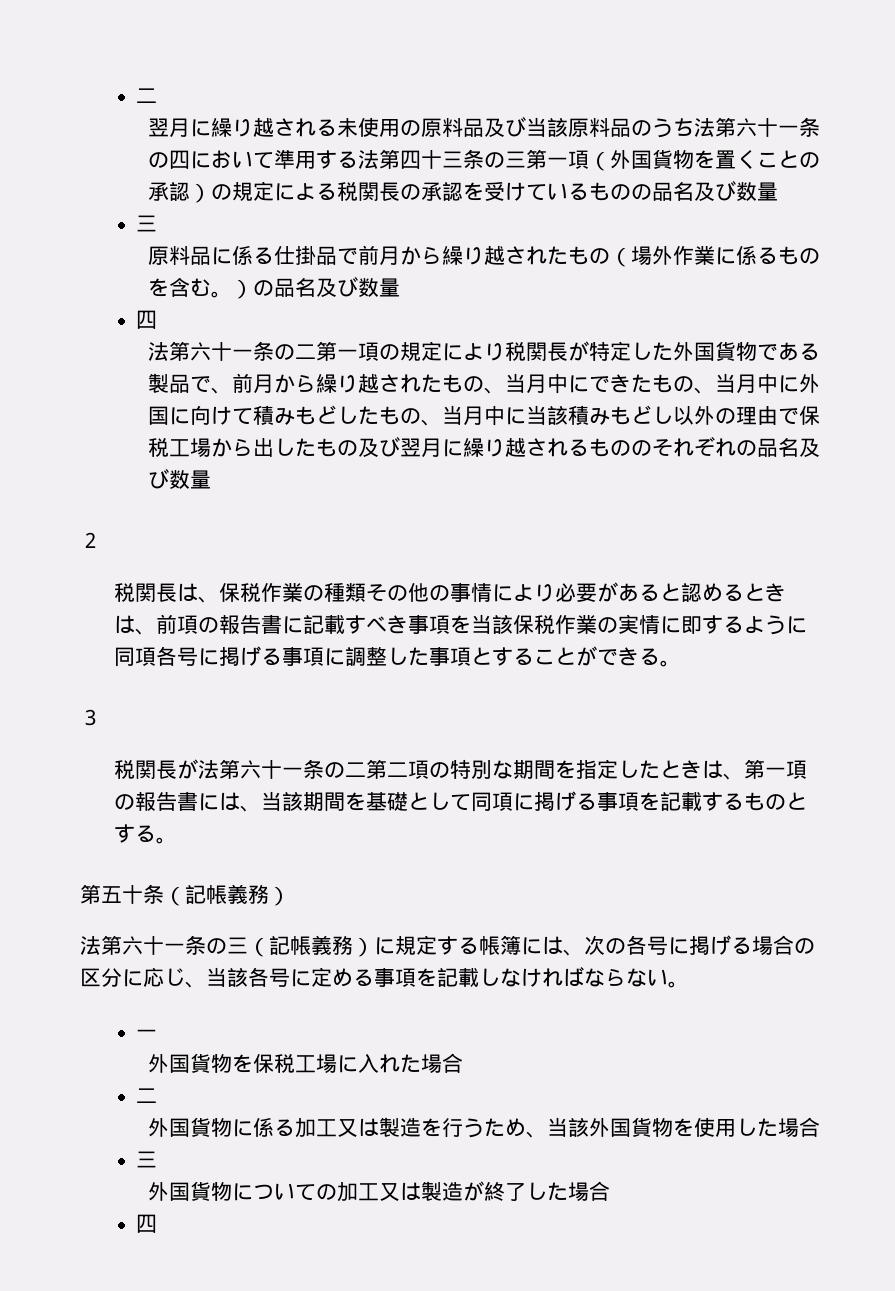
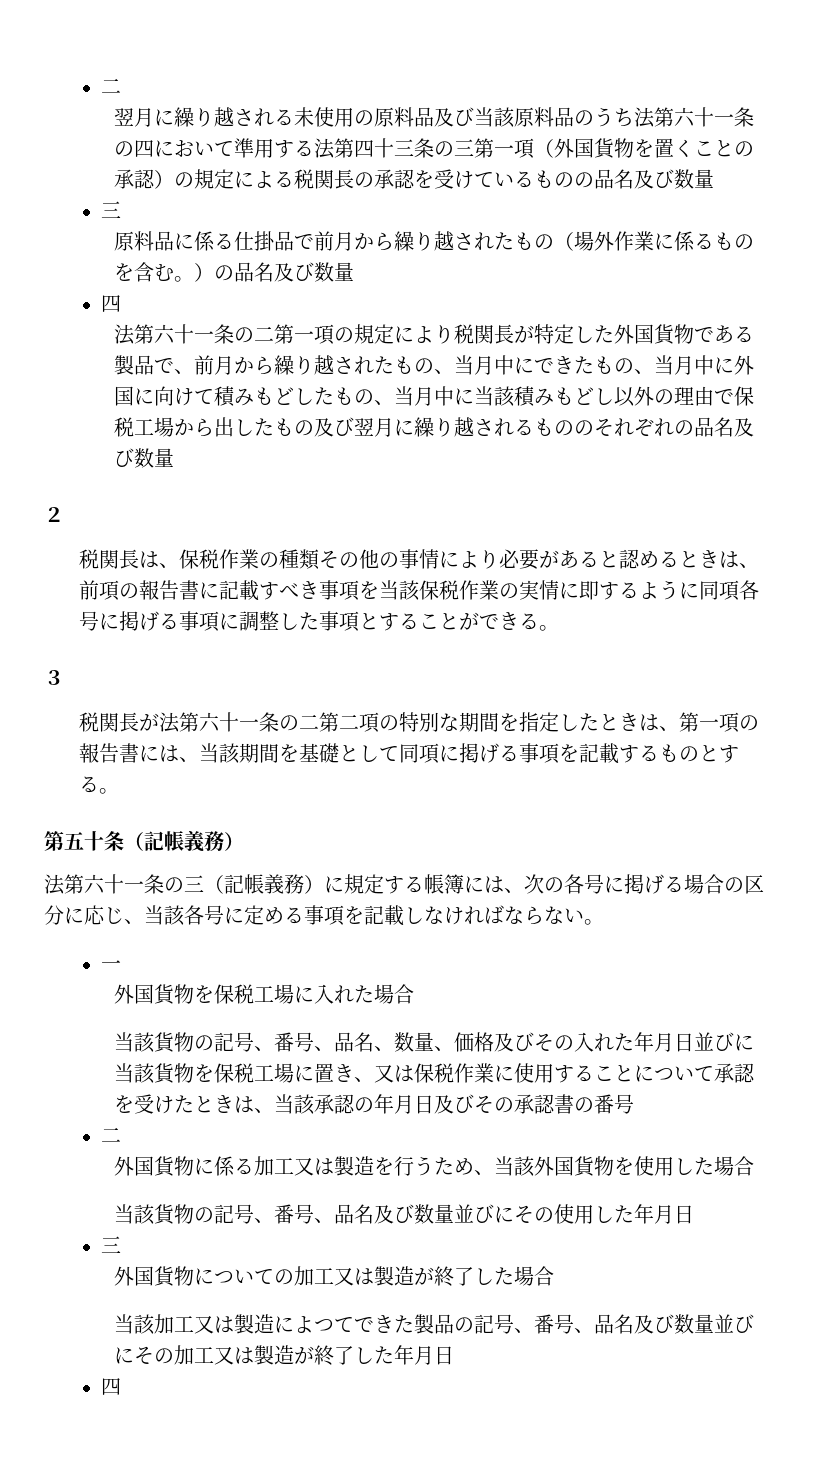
+ 当該貨物の記号、番号、品名、数量、価格及びその入れた年月日並びに当該貨物を保税工場に置き、又は保税作業に使用することについて承認を受けたときは、当該承認の年月日及びその承認書の番号
+ 当該貨物の記号、番号、品名及び数量並びにその使用した年月日
+ 当該加工又は製造によつてできた製品の記号、番号、品名及び数量並びにその加工又は製造が終了した年月日

